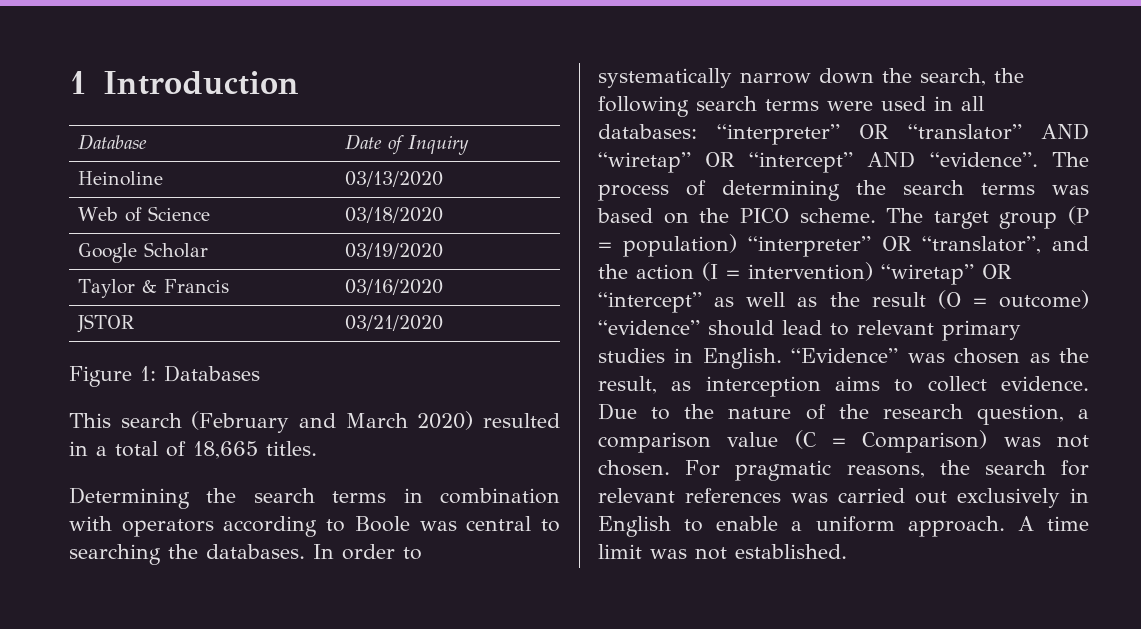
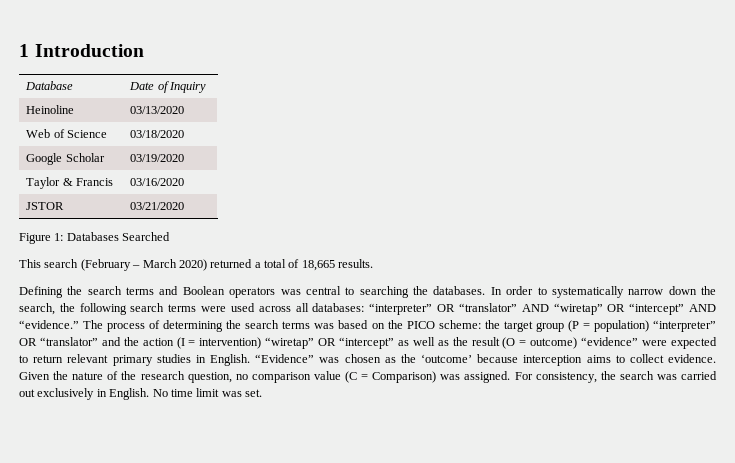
- Figure 1: Databases
+ Figure 1: Databases Searched
- This search (February and March 2020) resulted in a total of 18,665 titles.
- Determining the search terms in combination with operators according to Boole was central to searching the databases.
+ This search (February – March 2020) returned a total of 18,665 results.
+ Defining the search terms and Boolean operators was central to searching the databases.
- In order to systematically narrow down the search, the following search terms were used in all databases: “interpreter” OR “translator” AND “wiretap” OR “intercept” AND “evidence”.
+ In order to systematically narrow down the search, the following search terms were used across all databases: “interpreter” OR “translator” AND “wiretap” OR “intercept” AND “evidence.”
- The process of determining the search terms was based on the PICO scheme. The target group (P = population) “interpreter” OR “translator”, and the action (I = intervention) “wiretap” OR “intercept” as well as the result (O = outcome) “evidence” should lead to relevant primary studies in English.
+ The process of determining the search terms was based on the PICO scheme: the target group (P = population) “interpreter” OR “translator” and the action (I = intervention) “wiretap” OR “intercept” as well as the result (O = outcome) “evidence” were expected to return relevant primary studies in English.
- “Evidence” was chosen as the result, as interception aims to collect evidence.
+ “Evidence” was chosen as the ‘outcome’ because interception aims to collect evidence.
- Due to the nature of the research question, a comparison value (C = Comparison) was not chosen. For pragmatic reasons, the search for relevant references was carried out exclusively in English to enable a uniform approach. A time limit was not established.
+ Given the nature of the research question, no comparison value (C = Comparison) was assigned. For consistency, the search was carried out exclusively in English. No time limit was set.

